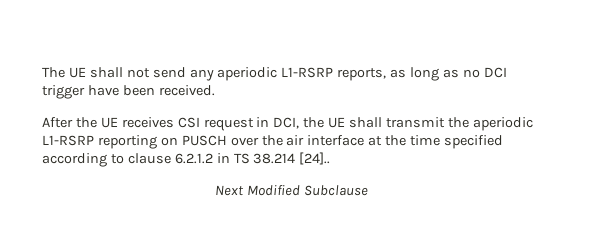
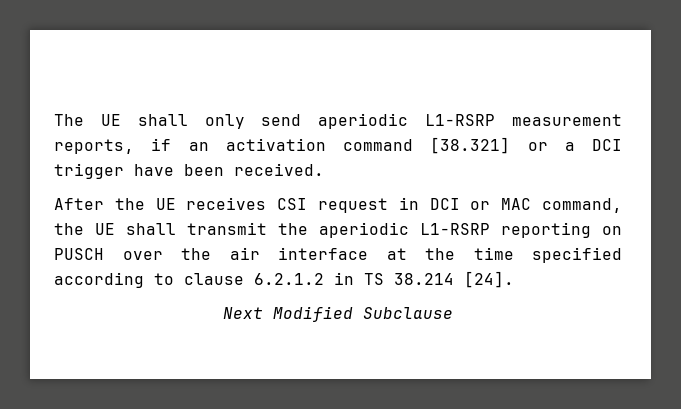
- The UE shall not send any aperiodic L1-RSRP reports, as long as no DCI trigger have been received.
+ The UE shall only send aperiodic L1-RSRP measurement reports, if an activation command [38.321] or a DCI trigger have been received.
- After the UE receives CSI request in DCI, the UE shall transmit the aperiodic L1-RSRP reporting on PUSCH over the air interface at the time specified according to clause 6.2.1.2 in TS 38.214 [24]..
+ After the UE receives CSI request in DCI or MAC command, the UE shall transmit the aperiodic L1-RSRP reporting on PUSCH over the air interface at the time specified according to clause 6.2.1.2 in TS 38.214 [24].

